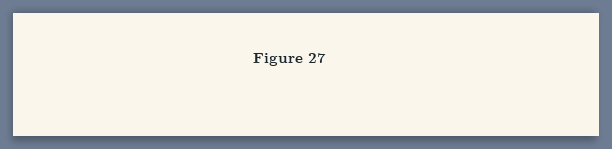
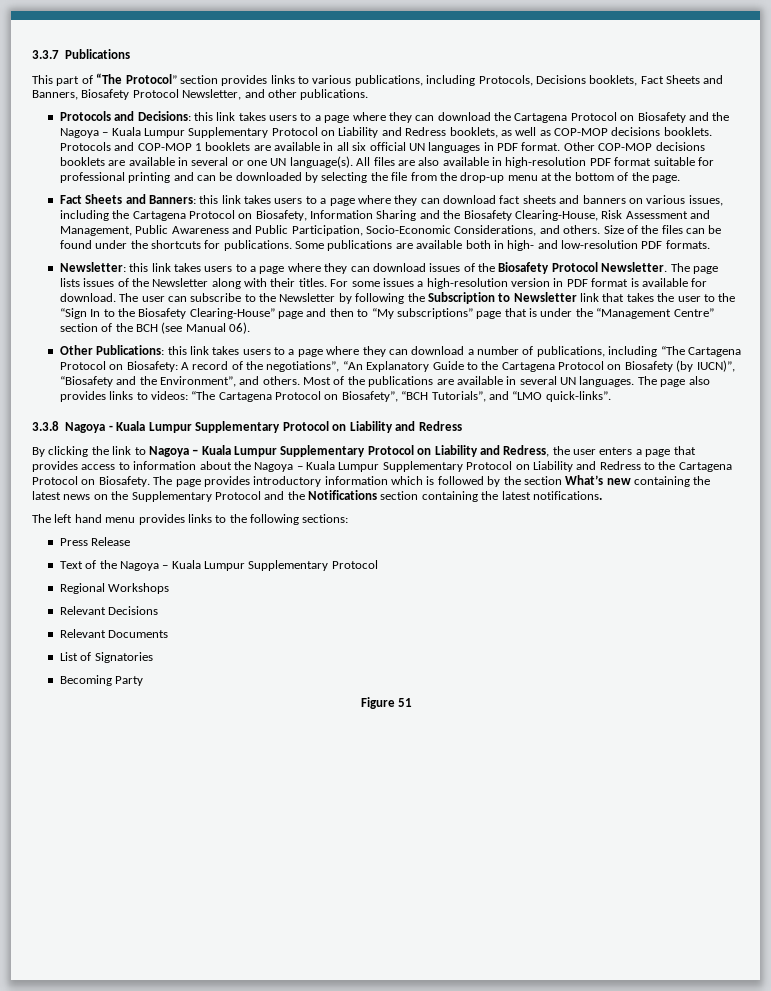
- Figure 27
+ 3.3.7 Publications
+ This part of “The Protocol” section provides links to various publications, including Protocols, Decisions booklets, Fact Sheets and Banners, Biosafety Protocol Newsletter, and other publications.
+ Protocols and Decisions: this link takes users to a page where they can download the Cartagena Protocol on Biosafety and the Nagoya – Kuala Lumpur Supplementary Protocol on Liability and Redress booklets, as well as COP-MOP decisions booklets. Protocols and COP-MOP 1 booklets are available in all six official UN languages in PDF format. Other COP-MOP decisions booklets are available in several or one UN language(s). All files are also available in high-resolution PDF format suitable for professional printing and can be downloaded by selecting the file from the drop-up menu at the bottom of the page.
+ Fact Sheets and Banners: this link takes users to a page where they can download fact sheets and banners on various issues, including the Cartagena Protocol on Biosafety, Information Sharing and the Biosafety Clearing-House, Risk Assessment and Management, Public Awareness and Public Participation, Socio-Economic Considerations, and others. Size of the files can be found under the shortcuts for publications. Some publications are available both in high- and low-resolution PDF formats.
+ Newsletter: this link takes users to a page where they can download issues of the Biosafety Protocol Newsletter. The page lists issues of the Newsletter along with their titles. For some issues a high-resolution version in PDF format is available for download. The user can subscribe to the Newsletter by following the Subscription to Newsletter link that takes the user to the “Sign In to the Biosafety Clearing-House” page and then to “My subscriptions” page that is under the “Management Centre” section of the BCH (see Manual 06).
+ Other Publications: this link takes users to a page where they can download a number of publications, including “The Cartagena Protocol on Biosafety: A record of the negotiations”, “An Explanatory Guide to the Cartagena Protocol on Biosafety (by IUCN)”, “Biosafety and the Environment”, and others. Most of the publications are available in several UN languages. The page also provides links to videos: “The Cartagena Protocol on Biosafety”, “BCH Tutorials”, and “LMO quick-links”.
+ 3.3.8 Nagoya - Kuala Lumpur Supplementary Protocol on Liability and Redress
+ By clicking the link to Nagoya – Kuala Lumpur Supplementary Protocol on Liability and Redress, the user enters a page that provides access to information about the Nagoya – Kuala Lumpur Supplementary Protocol on Liability and Redress to the Cartagena Protocol on Biosafety. The page provides introductory information which is followed by the section What’s new containing the latest news on the Supplementary Protocol and the Notifications section containing the latest notifications.
+ The left hand menu provides links to the following sections:
+ Press Release
+ Text of the Nagoya – Kuala Lumpur Supplementary Protocol
+ Regional Workshops
+ Relevant Decisions
+ Relevant Documents
+ List of Signatories
+ Becoming Party
+ Figure 51

